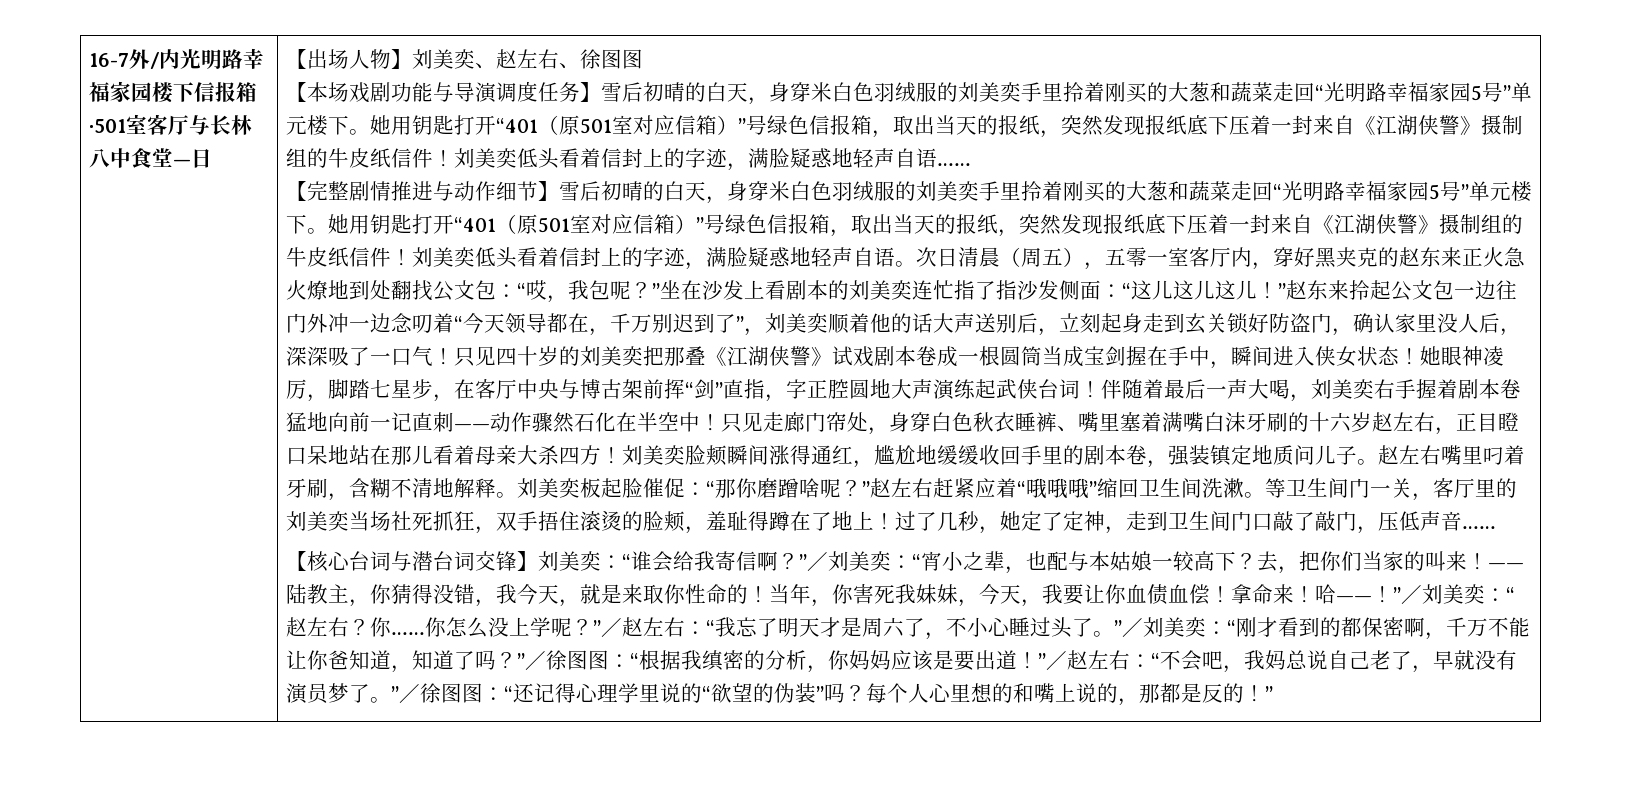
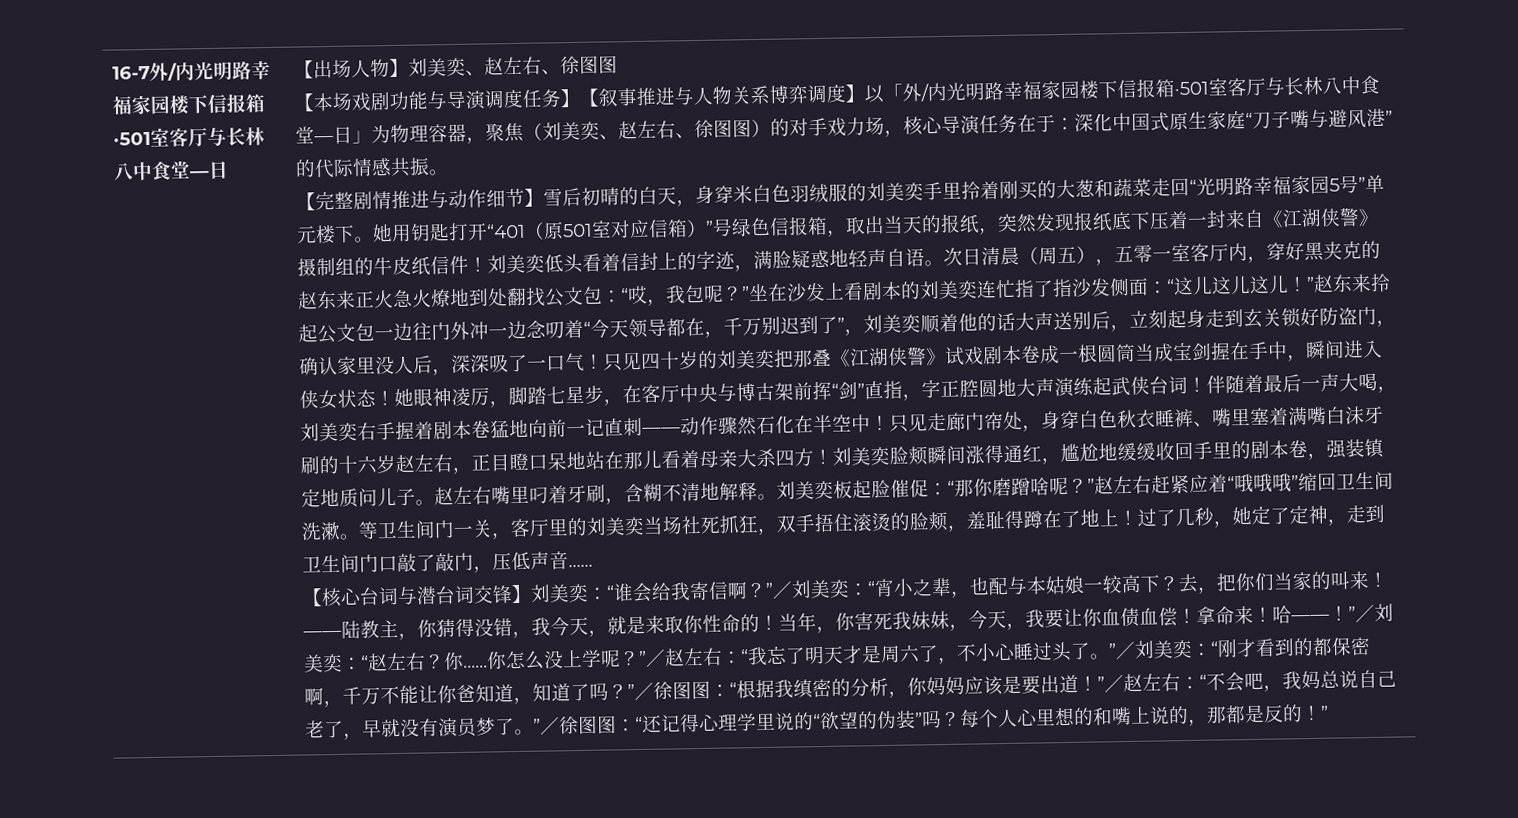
- 【本场戏剧功能与导演调度任务】雪后初晴的白天，身穿米白色羽绒服的刘美奕手里拎着刚买的大葱和蔬菜走回“光明路幸福家园5号”单元楼下。她用钥匙打开“401（原501室对应信箱）”号绿色信报箱，取出当天的报纸，突然发现报纸底下压着一封来自《江湖侠警》摄制组的牛皮纸信件！刘美奕低头看着信封上的字迹，满脸疑惑地轻声自语……
+ 【本场戏剧功能与导演调度任务】【叙事推进与人物关系博弈调度】以「外/内光明路幸福家园楼下信报箱·501室客厅与长林八中食堂—日」为物理容器，聚焦（刘美奕、赵左右、徐图图）的对手戏力场，核心导演任务在于：深化中国式原生家庭“刀子嘴与避风港”的代际情感共振。

